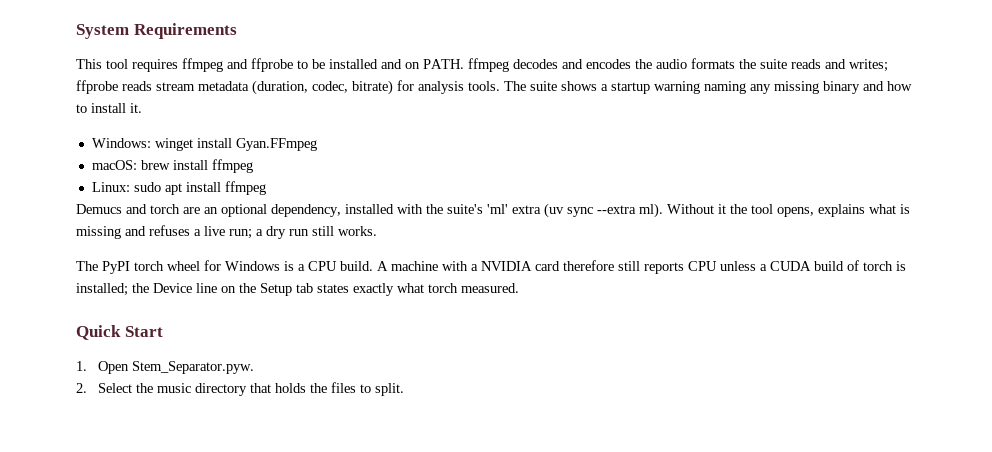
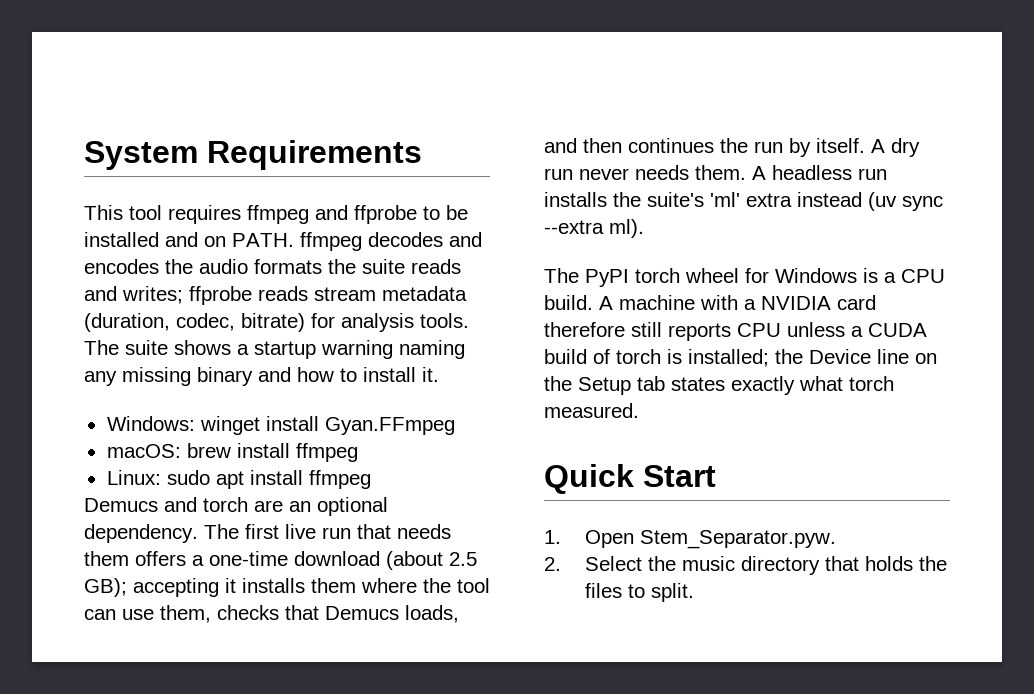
- Demucs and torch are an optional dependency, installed with the suite's 'ml' extra (uv sync --extra ml). Without it the tool opens, explains what is missing and refuses a live run; a dry run still works.
+ Demucs and torch are an optional dependency. The first live run that needs them offers a one-time download (about 2.5 GB); accepting it installs them where the tool can use them, checks that Demucs loads, and then continues the run by itself. A dry run never needs them. A headless run installs the suite's 'ml' extra instead (uv sync --extra ml).

